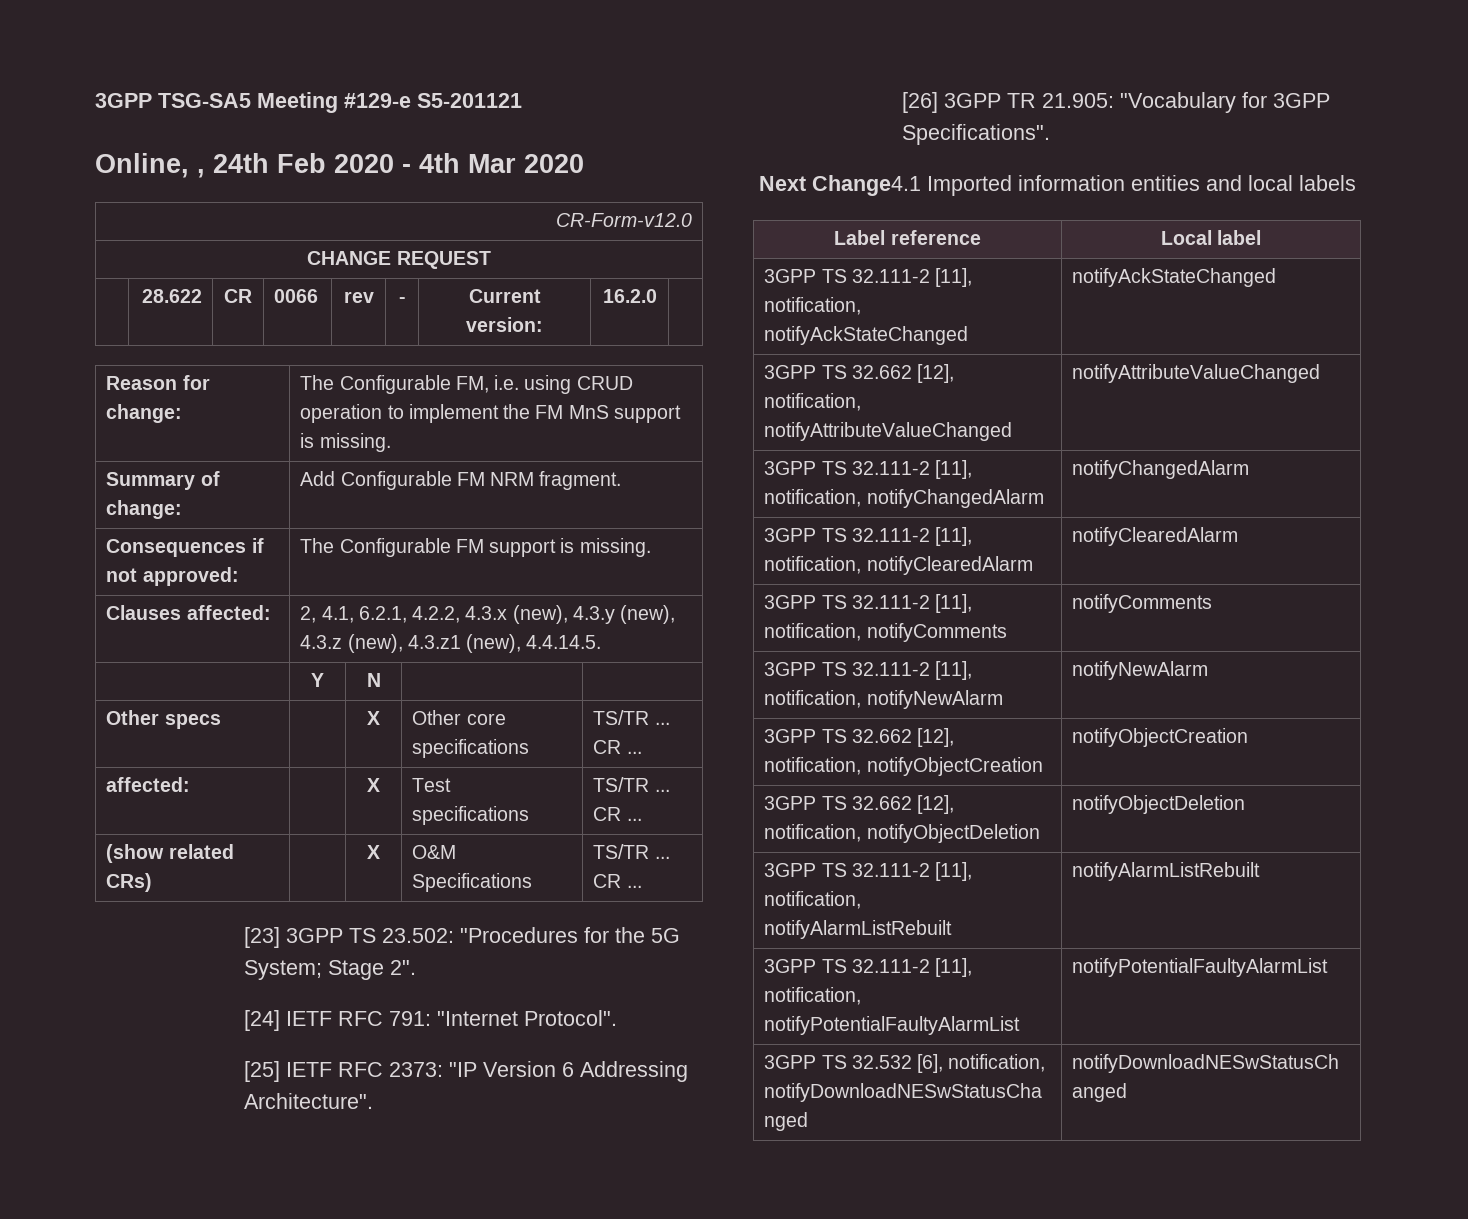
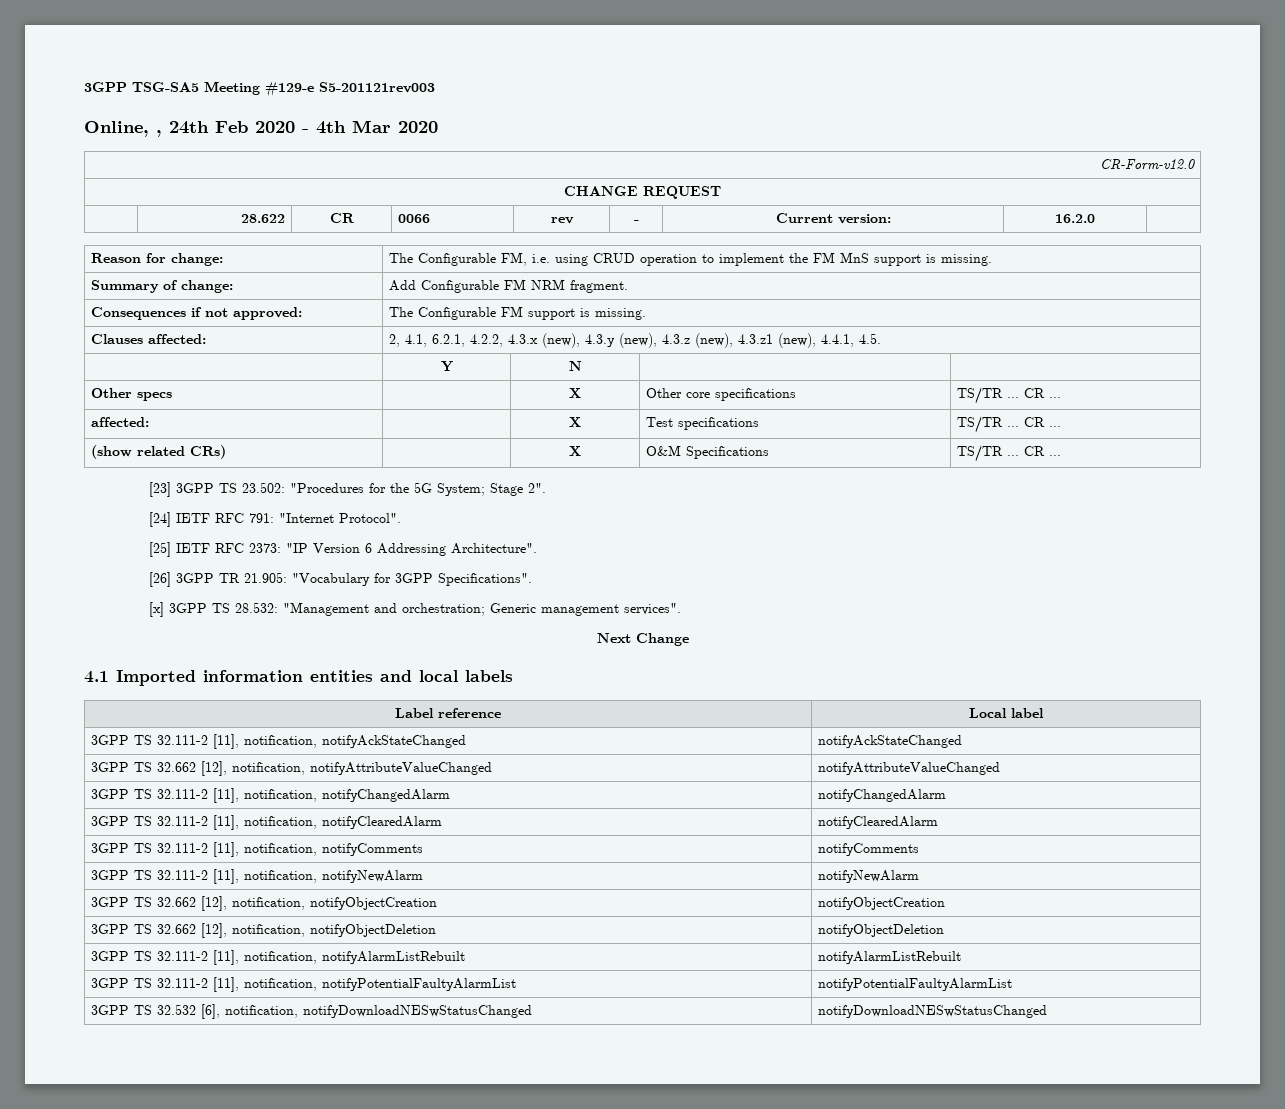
- 3GPP TSG-SA5 Meeting #129-e S5-201121
+ 3GPP TSG-SA5 Meeting #129-e S5-201121rev003
- Clauses affected: | 2, 4.1, 6.2.1, 4.2.2, 4.3.x (new), 4.3.y (new), 4.3.z (new), 4.3.z1 (new), 4.4.14.5.
+ Clauses affected: | 2, 4.1, 6.2.1, 4.2.2, 4.3.x (new), 4.3.y (new), 4.3.z (new), 4.3.z1 (new), 4.4.1, 4.5.
+ [x] 3GPP TS 28.532: "Management and orchestration; Generic management services".
- Next Change4.1 Imported information entities and local labels
+ Next Change
+ 4.1 Imported information entities and local labels

